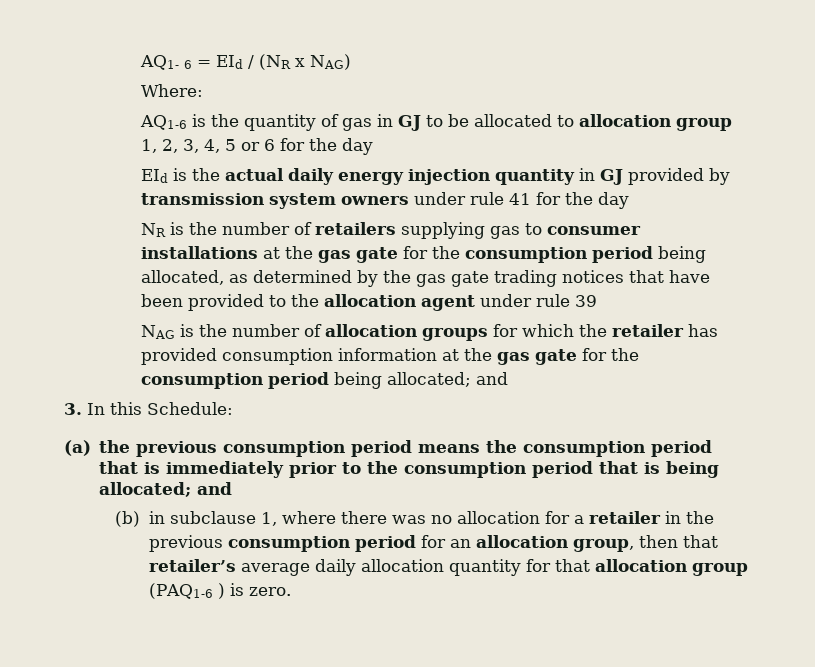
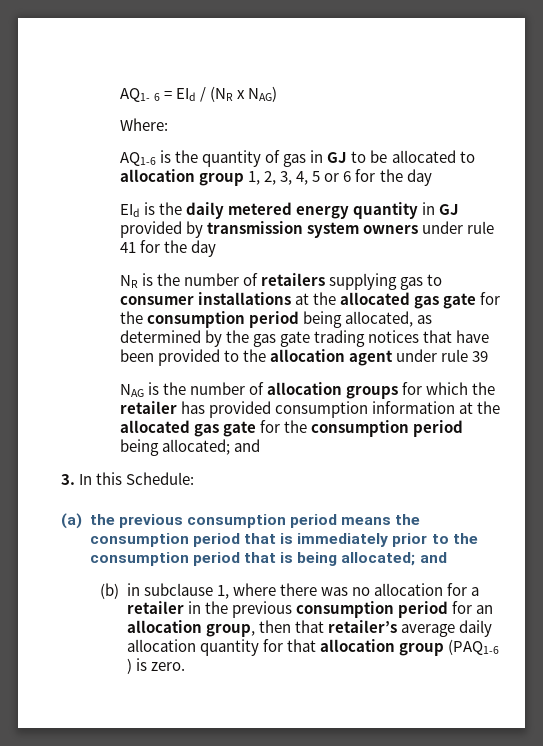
- EId is the actual daily energy injection quantity in GJ provided by transmission system owners under rule 41 for the day
+ EId is the daily metered energy quantity in GJ provided by transmission system owners under rule 41 for the day
- NR is the number of retailers supplying gas to consumer installations at the gas gate for the consumption period being allocated, as determined by the gas gate trading notices that have been provided to the allocation agent under rule 39
+ NR is the number of retailers supplying gas to consumer installations at the allocated gas gate for the consumption period being allocated, as determined by the gas gate trading notices that have been provided to the allocation agent under rule 39
- NAG is the number of allocation groups for which the retailer has provided consumption information at the gas gate for the consumption period being allocated; and
+ NAG is the number of allocation groups for which the retailer has provided consumption information at the allocated gas gate for the consumption period being allocated; and

